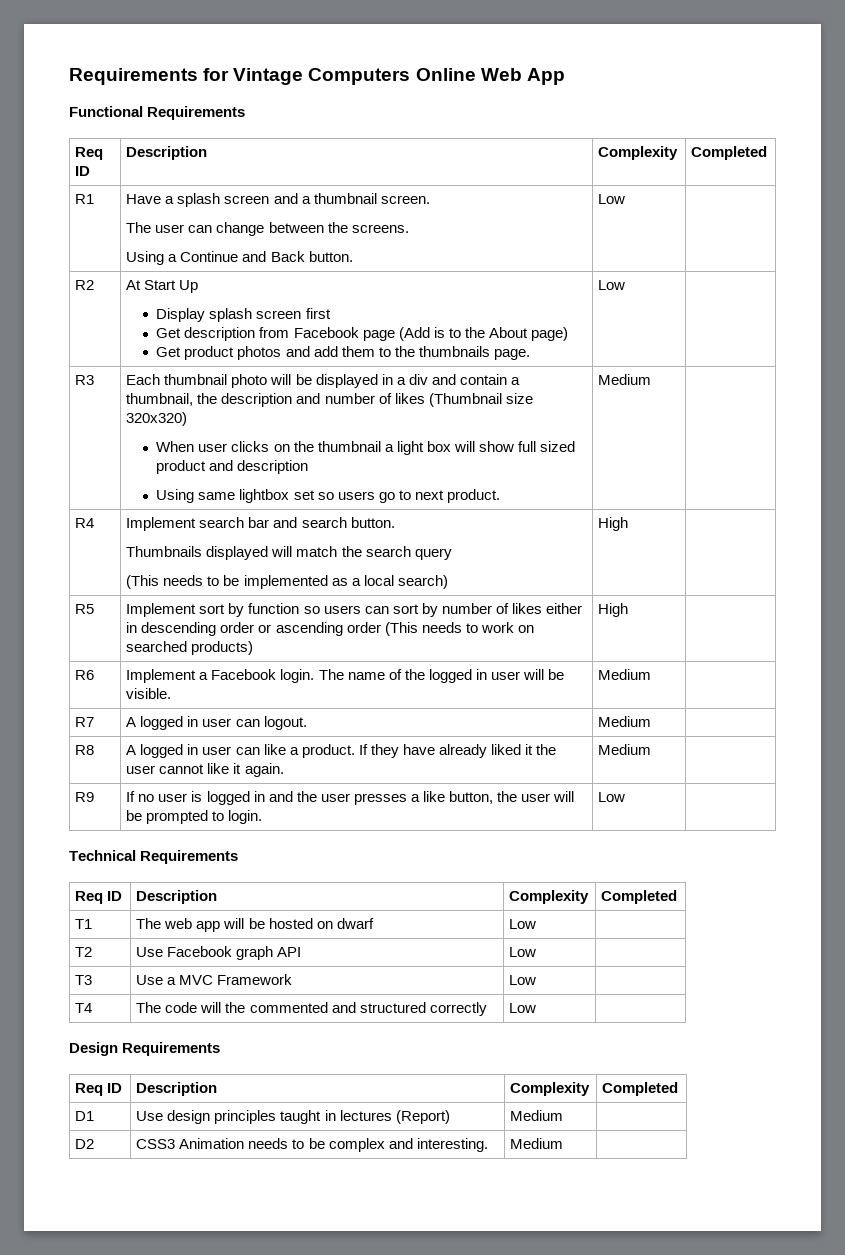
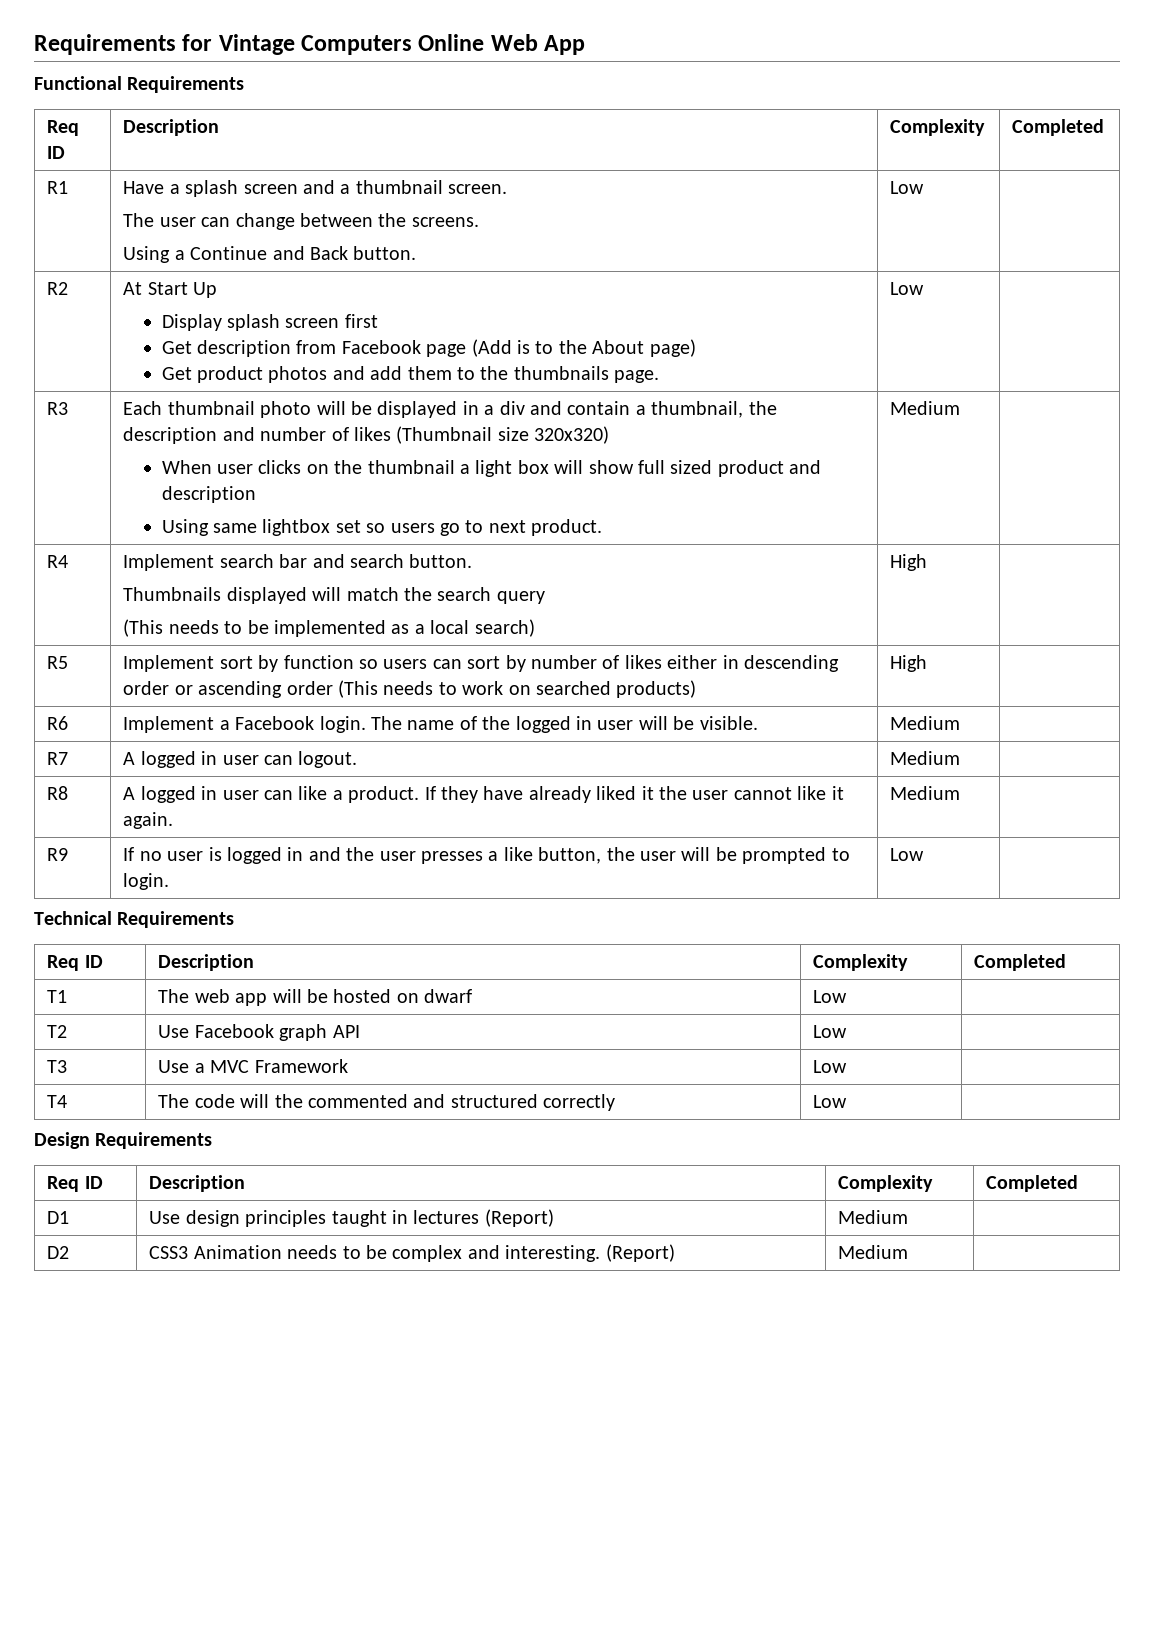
- D2 | CSS3 Animation needs to be complex and interesting. | Medium |
+ D2 | CSS3 Animation needs to be complex and interesting. (Report) | Medium |

